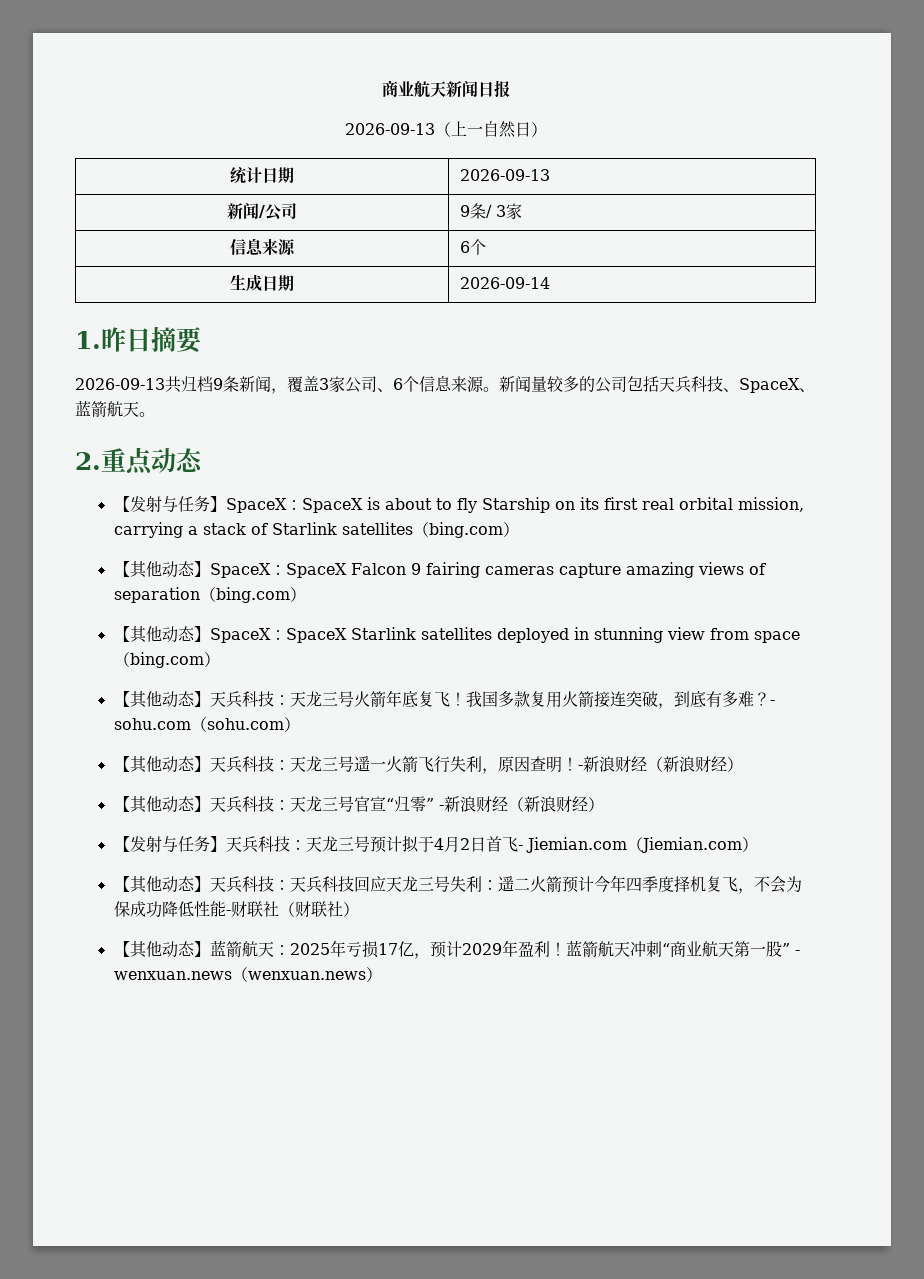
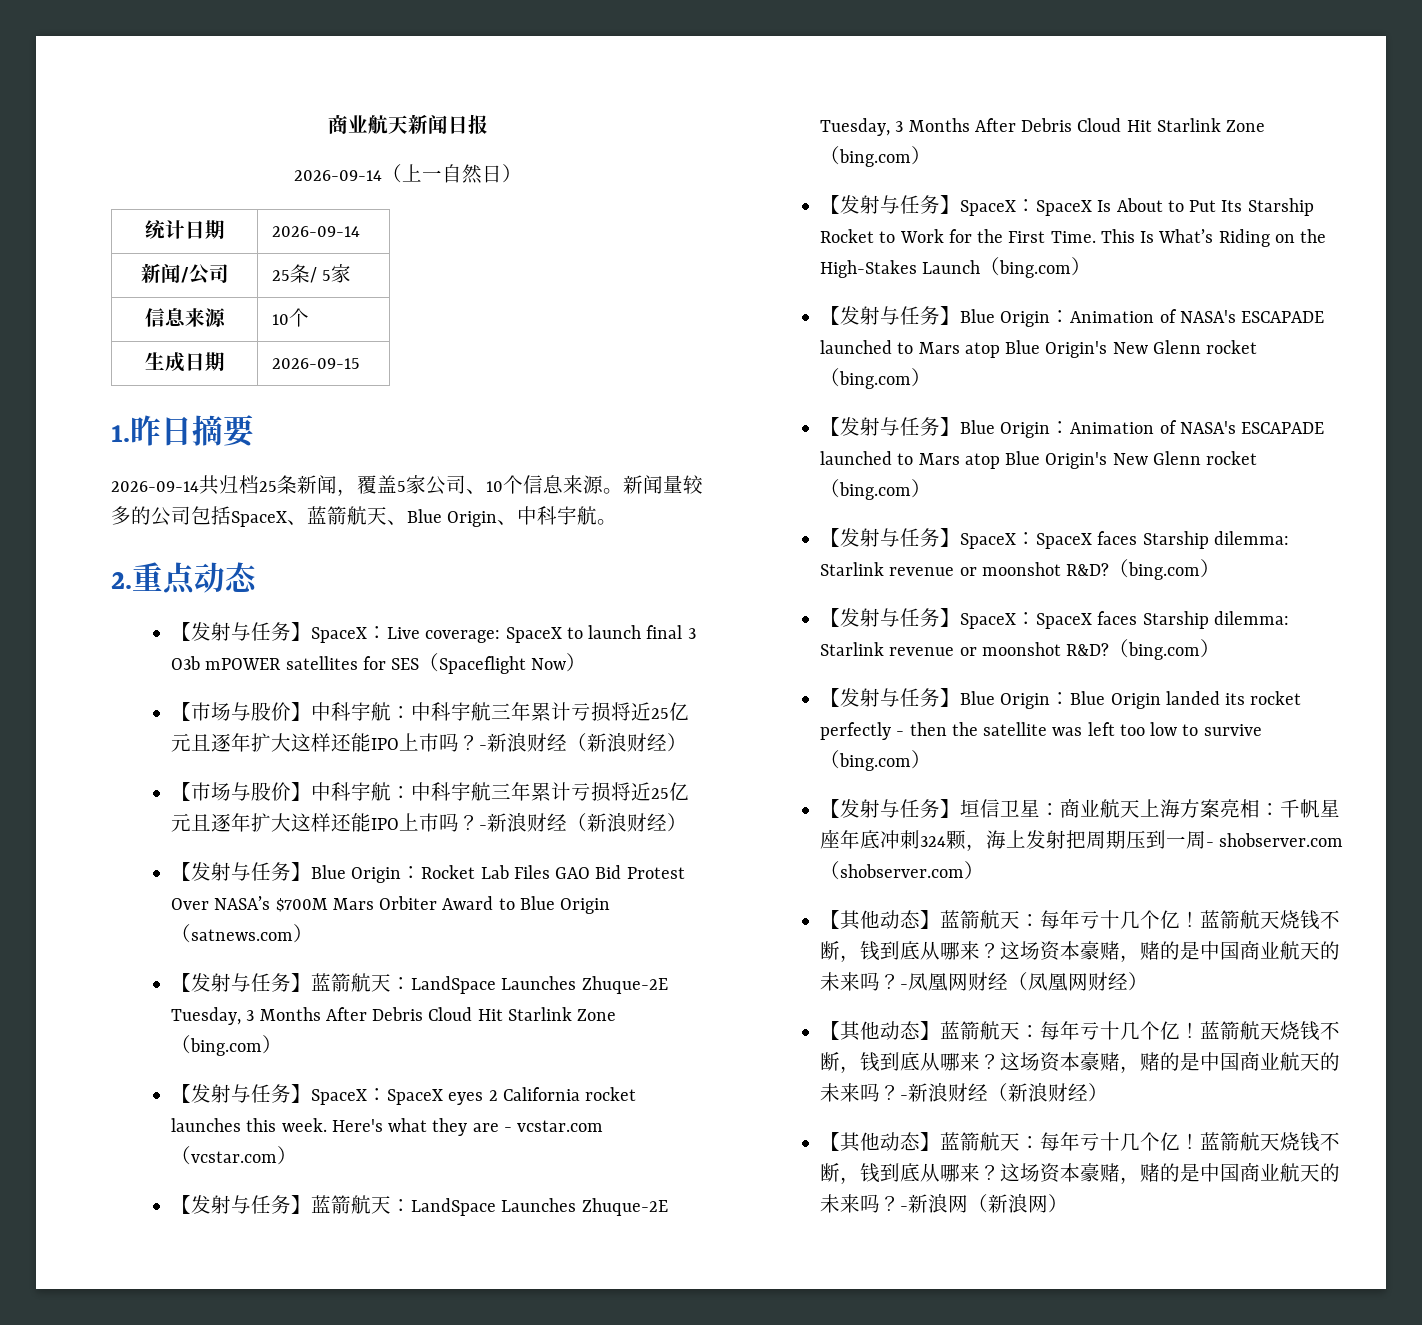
- 2026-09-13（上一自然日）
+ 2026-09-14（上一自然日）
- 统计日期 | 2026-09-13
+ 统计日期 | 2026-09-14
- 新闻/公司 | 9条/ 3家
+ 新闻/公司 | 25条/ 5家
- 信息来源 | 6个
+ 信息来源 | 10个
- 生成日期 | 2026-09-14
+ 生成日期 | 2026-09-15
- 2026-09-13共归档9条新闻，覆盖3家公司、6个信息来源。
+ 2026-09-14共归档25条新闻，覆盖5家公司、10个信息来源。
- 新闻量较多的公司包括天兵科技、SpaceX、蓝箭航天。
+ 新闻量较多的公司包括SpaceX、蓝箭航天、Blue Origin、中科宇航。
- 【发射与任务】SpaceX：SpaceX is about to fly Starship on its first real orbital mission, carrying a stack of Starlink satellites（bing.com）
- 【其他动态】SpaceX：SpaceX Falcon 9 fairing cameras capture amazing views of separation（bing.com）
- 【其他动态】SpaceX：SpaceX Starlink satellites deployed in stunning view from space（bing.com）
- 【其他动态】天兵科技：天龙三号火箭年底复飞！我国多款复用火箭接连突破，到底有多难？- sohu.com（sohu.com）
- 【其他动态】天兵科技：天龙三号遥一火箭飞行失利，原因查明！-新浪财经（新浪财经）
- 【其他动态】天兵科技：天龙三号官宣“归零” -新浪财经（新浪财经）
+ 【发射与任务】SpaceX：Live coverage: SpaceX to launch final 3 O3b mPOWER satellites for SES（Spaceflight Now）
+ 【市场与股价】中科宇航：中科宇航三年累计亏损将近25亿元且逐年扩大这样还能IPO上市吗？-新浪财经（新浪财经）
+ 【市场与股价】中科宇航：中科宇航三年累计亏损将近25亿元且逐年扩大这样还能IPO上市吗？-新浪财经（新浪财经）
- 【发射与任务】天兵科技：天龙三号预计拟于4月2日首飞- Jiemian.com（Jiemian.com）
- 【其他动态】天兵科技：天兵科技回应天龙三号失利：遥二火箭预计今年四季度择机复飞，不会为保成功降低性能-财联社（财联社）
- 【其他动态】蓝箭航天：2025年亏损17亿，预计2029年盈利！蓝箭航天冲刺“商业航天第一股” - wenxuan.news（wenxuan.news）
+ 【发射与任务】Blue Origin：Rocket Lab Files GAO Bid Protest Over NASA’s $700M Mars Orbiter Award to Blue Origin（satnews.com）
+ 【发射与任务】蓝箭航天：LandSpace Launches Zhuque-2E Tuesday, 3 Months After Debris Cloud Hit Starlink Zone（bing.com）
+ 【发射与任务】SpaceX：SpaceX eyes 2 California rocket launches this week. Here's what they are - vcstar.com（vcstar.com）
+ 【发射与任务】蓝箭航天：LandSpace Launches Zhuque-2E Tuesday, 3 Months After Debris Cloud Hit Starlink Zone（bing.com）
+ 【发射与任务】SpaceX：SpaceX Is About to Put Its Starship Rocket to Work for the First Time. This Is What’s Riding on the High-Stakes Launch（bing.com）
+ 【发射与任务】Blue Origin：Animation of NASA's ESCAPADE launched to Mars atop Blue Origin's New Glenn rocket（bing.com）
+ 【发射与任务】Blue Origin：Animation of NASA's ESCAPADE launched to Mars atop Blue Origin's New Glenn rocket（bing.com）
+ 【发射与任务】SpaceX：SpaceX faces Starship dilemma: Starlink revenue or moonshot R&D?（bing.com）
+ 【发射与任务】SpaceX：SpaceX faces Starship dilemma: Starlink revenue or moonshot R&D?（bing.com）
+ 【发射与任务】Blue Origin：Blue Origin landed its rocket perfectly - then the satellite was left too low to survive（bing.com）
+ 【发射与任务】垣信卫星：商业航天上海方案亮相：千帆星座年底冲刺324颗，海上发射把周期压到一周- shobserver.com（shobserver.com）
+ 【其他动态】蓝箭航天：每年亏十几个亿！蓝箭航天烧钱不断，钱到底从哪来？这场资本豪赌，赌的是中国商业航天的未来吗？-凤凰网财经（凤凰网财经）
+ 【其他动态】蓝箭航天：每年亏十几个亿！蓝箭航天烧钱不断，钱到底从哪来？这场资本豪赌，赌的是中国商业航天的未来吗？-新浪财经（新浪财经）
+ 【其他动态】蓝箭航天：每年亏十几个亿！蓝箭航天烧钱不断，钱到底从哪来？这场资本豪赌，赌的是中国商业航天的未来吗？-新浪网（新浪网）

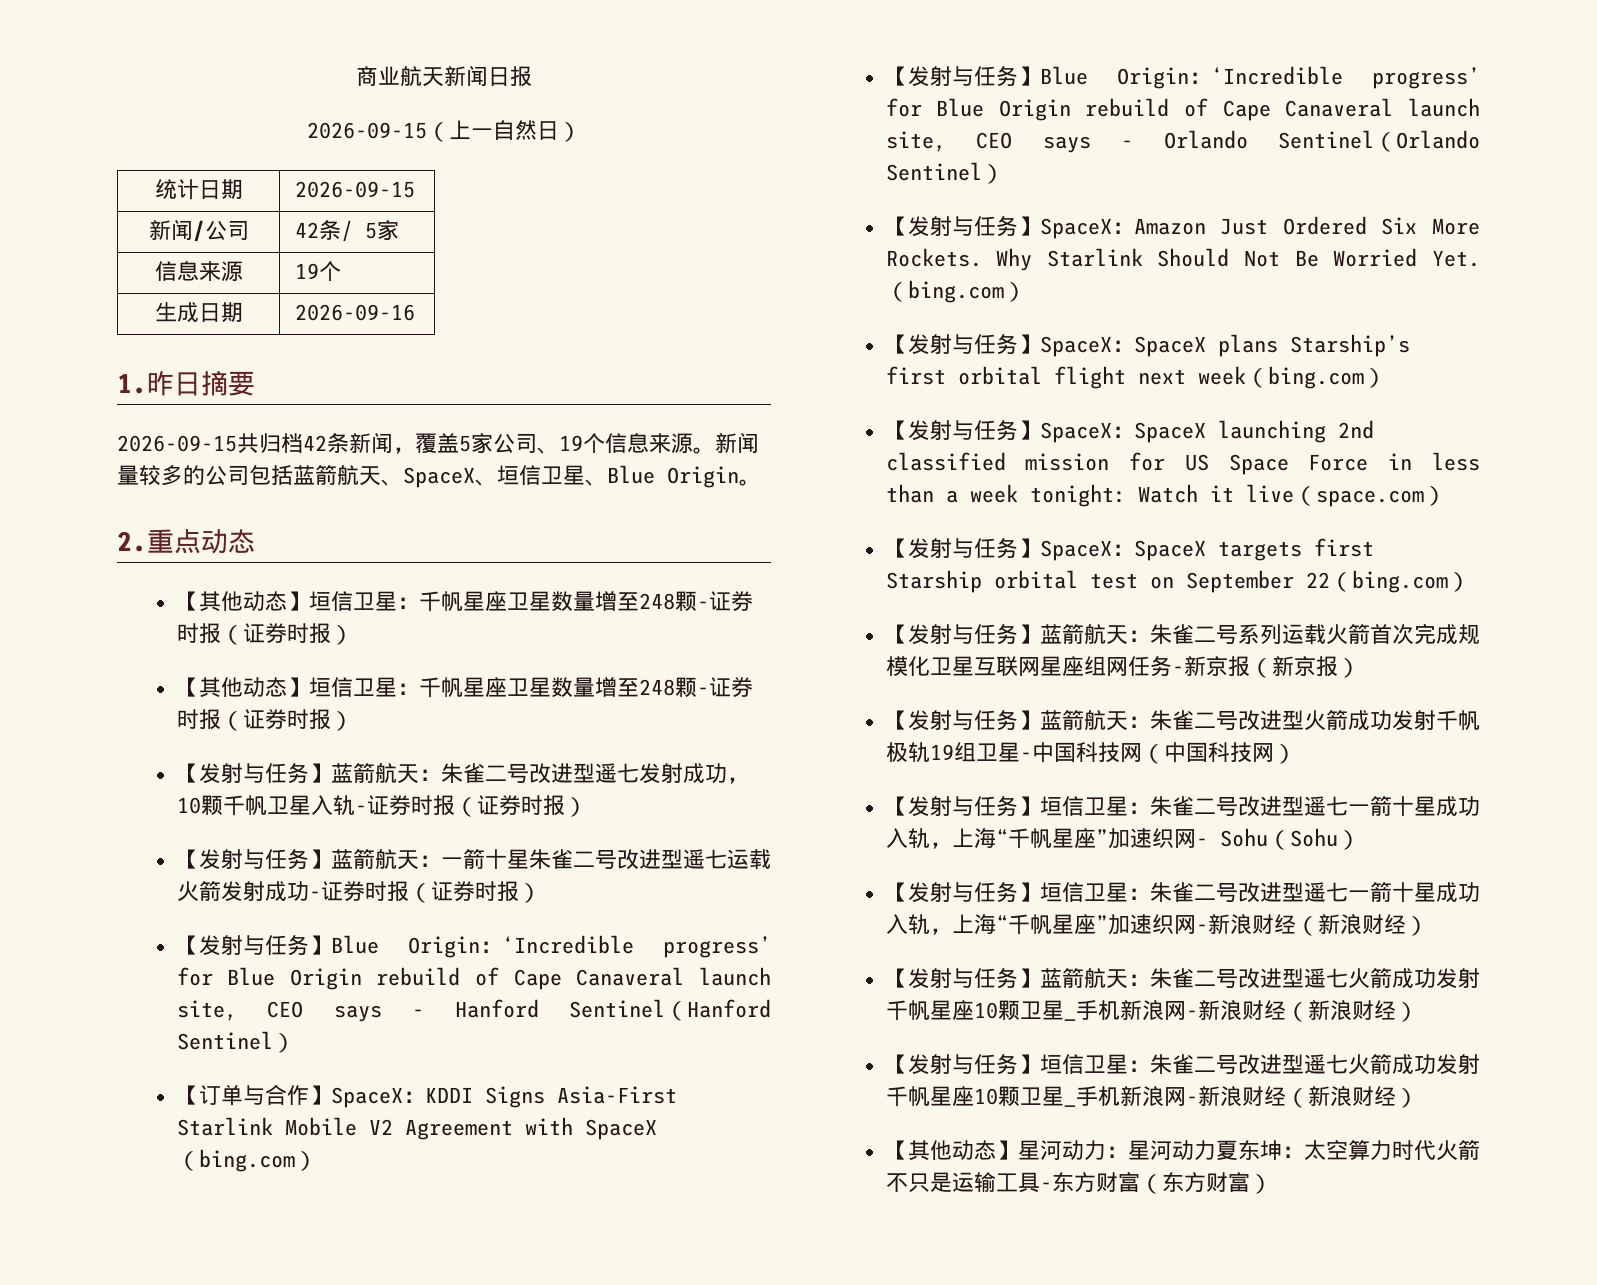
- 2026-09-14（上一自然日）
+ 2026-09-15（上一自然日）
- 统计日期 | 2026-09-14
+ 统计日期 | 2026-09-15
- 新闻/公司 | 25条/ 5家
+ 新闻/公司 | 42条/ 5家
- 信息来源 | 10个
+ 信息来源 | 19个
- 生成日期 | 2026-09-15
+ 生成日期 | 2026-09-16
- 2026-09-14共归档25条新闻，覆盖5家公司、10个信息来源。
+ 2026-09-15共归档42条新闻，覆盖5家公司、19个信息来源。
- 新闻量较多的公司包括SpaceX、蓝箭航天、Blue Origin、中科宇航。
+ 新闻量较多的公司包括蓝箭航天、SpaceX、垣信卫星、Blue Origin。
  2.重点动态
- 【发射与任务】SpaceX：Live coverage: SpaceX to launch final 3 O3b mPOWER satellites for SES（Spaceflight Now）
- 【市场与股价】中科宇航：中科宇航三年累计亏损将近25亿元且逐年扩大这样还能IPO上市吗？-新浪财经（新浪财经）
- 【市场与股价】中科宇航：中科宇航三年累计亏损将近25亿元且逐年扩大这样还能IPO上市吗？-新浪财经（新浪财经）
- 【发射与任务】Blue Origin：Rocket Lab Files GAO Bid Protest Over NASA’s $700M Mars Orbiter Award to Blue Origin（satnews.com）
- 【发射与任务】蓝箭航天：LandSpace Launches Zhuque-2E Tuesday, 3 Months After Debris Cloud Hit Starlink Zone（bing.com）
- 【发射与任务】SpaceX：SpaceX eyes 2 California rocket launches this week. Here's what they are - vcstar.com（vcstar.com）
- 【发射与任务】蓝箭航天：LandSpace Launches Zhuque-2E Tuesday, 3 Months After Debris Cloud Hit Starlink Zone（bing.com）
- 【发射与任务】SpaceX：SpaceX Is About to Put Its Starship Rocket to Work for the First Time. This Is What’s Riding on the High-Stakes Launch（bing.com）
- 【发射与任务】Blue Origin：Animation of NASA's ESCAPADE launched to Mars atop Blue Origin's New Glenn rocket（bing.com）
- 【发射与任务】Blue Origin：Animation of NASA's ESCAPADE launched to Mars atop Blue Origin's New Glenn rocket（bing.com）
- 【发射与任务】SpaceX：SpaceX faces Starship dilemma: Starlink revenue or moonshot R&D?（bing.com）
- 【发射与任务】SpaceX：SpaceX faces Starship dilemma: Starlink revenue or moonshot R&D?（bing.com）
- 【发射与任务】Blue Origin：Blue Origin landed its rocket perfectly - then the satellite was left too low to survive（bing.com）
- 【发射与任务】垣信卫星：商业航天上海方案亮相：千帆星座年底冲刺324颗，海上发射把周期压到一周- shobserver.com（shobserver.com）
- 【其他动态】蓝箭航天：每年亏十几个亿！蓝箭航天烧钱不断，钱到底从哪来？这场资本豪赌，赌的是中国商业航天的未来吗？-凤凰网财经（凤凰网财经）
- 【其他动态】蓝箭航天：每年亏十几个亿！蓝箭航天烧钱不断，钱到底从哪来？这场资本豪赌，赌的是中国商业航天的未来吗？-新浪财经（新浪财经）
+ 【其他动态】垣信卫星：千帆星座卫星数量增至248颗-证券时报（证券时报）
+ 【其他动态】垣信卫星：千帆星座卫星数量增至248颗-证券时报（证券时报）
+ 【发射与任务】蓝箭航天：朱雀二号改进型遥七发射成功，10颗千帆卫星入轨-证券时报（证券时报）
+ 【发射与任务】蓝箭航天：一箭十星朱雀二号改进型遥七运载火箭发射成功-证券时报（证券时报）
+ 【发射与任务】Blue Origin：‘Incredible progress’ for Blue Origin rebuild of Cape Canaveral launch site, CEO says - Hanford Sentinel（Hanford Sentinel）
+ 【订单与合作】SpaceX：KDDI Signs Asia-First Starlink Mobile V2 Agreement with SpaceX（bing.com）
+ 【发射与任务】Blue Origin：‘Incredible progress’ for Blue Origin rebuild of Cape Canaveral launch site, CEO says - Orlando Sentinel（Orlando Sentinel）
+ 【发射与任务】SpaceX：Amazon Just Ordered Six More Rockets. Why Starlink Should Not Be Worried Yet.（bing.com）
+ 【发射与任务】SpaceX：SpaceX plans Starship’s first orbital flight next week（bing.com）
+ 【发射与任务】SpaceX：SpaceX launching 2nd classified mission for US Space Force in less than a week tonight: Watch it live（space.com）
+ 【发射与任务】SpaceX：SpaceX targets first Starship orbital test on September 22（bing.com）
+ 【发射与任务】蓝箭航天：朱雀二号系列运载火箭首次完成规模化卫星互联网星座组网任务-新京报（新京报）
+ 【发射与任务】蓝箭航天：朱雀二号改进型火箭成功发射千帆极轨19组卫星-中国科技网（中国科技网）
+ 【发射与任务】垣信卫星：朱雀二号改进型遥七一箭十星成功入轨，上海“千帆星座”加速织网- Sohu（Sohu）
+ 【发射与任务】垣信卫星：朱雀二号改进型遥七一箭十星成功入轨，上海“千帆星座”加速织网-新浪财经（新浪财经）
+ 【发射与任务】蓝箭航天：朱雀二号改进型遥七火箭成功发射千帆星座10颗卫星_手机新浪网-新浪财经（新浪财经）
+ 【发射与任务】垣信卫星：朱雀二号改进型遥七火箭成功发射千帆星座10颗卫星_手机新浪网-新浪财经（新浪财经）
- 【其他动态】蓝箭航天：每年亏十几个亿！蓝箭航天烧钱不断，钱到底从哪来？这场资本豪赌，赌的是中国商业航天的未来吗？-新浪网（新浪网）
+ 【其他动态】星河动力：星河动力夏东坤：太空算力时代火箭不只是运输工具-东方财富（东方财富）

